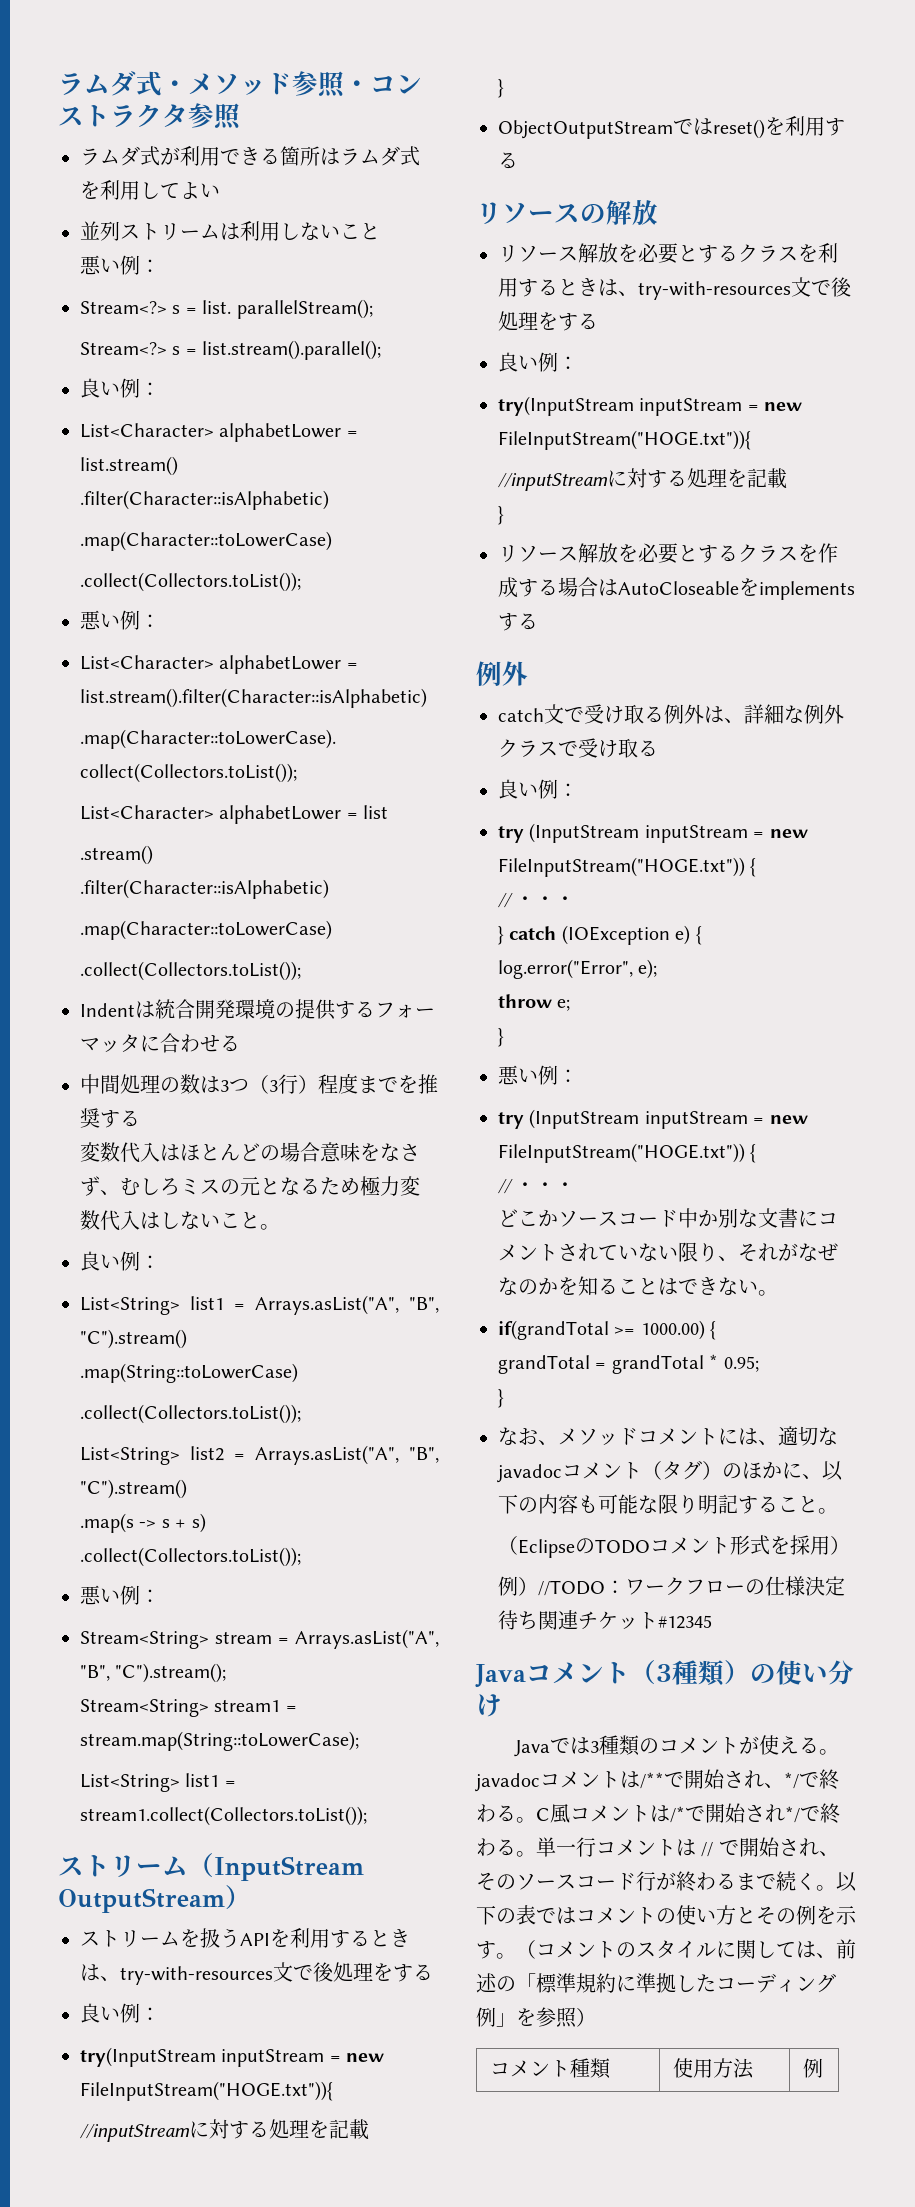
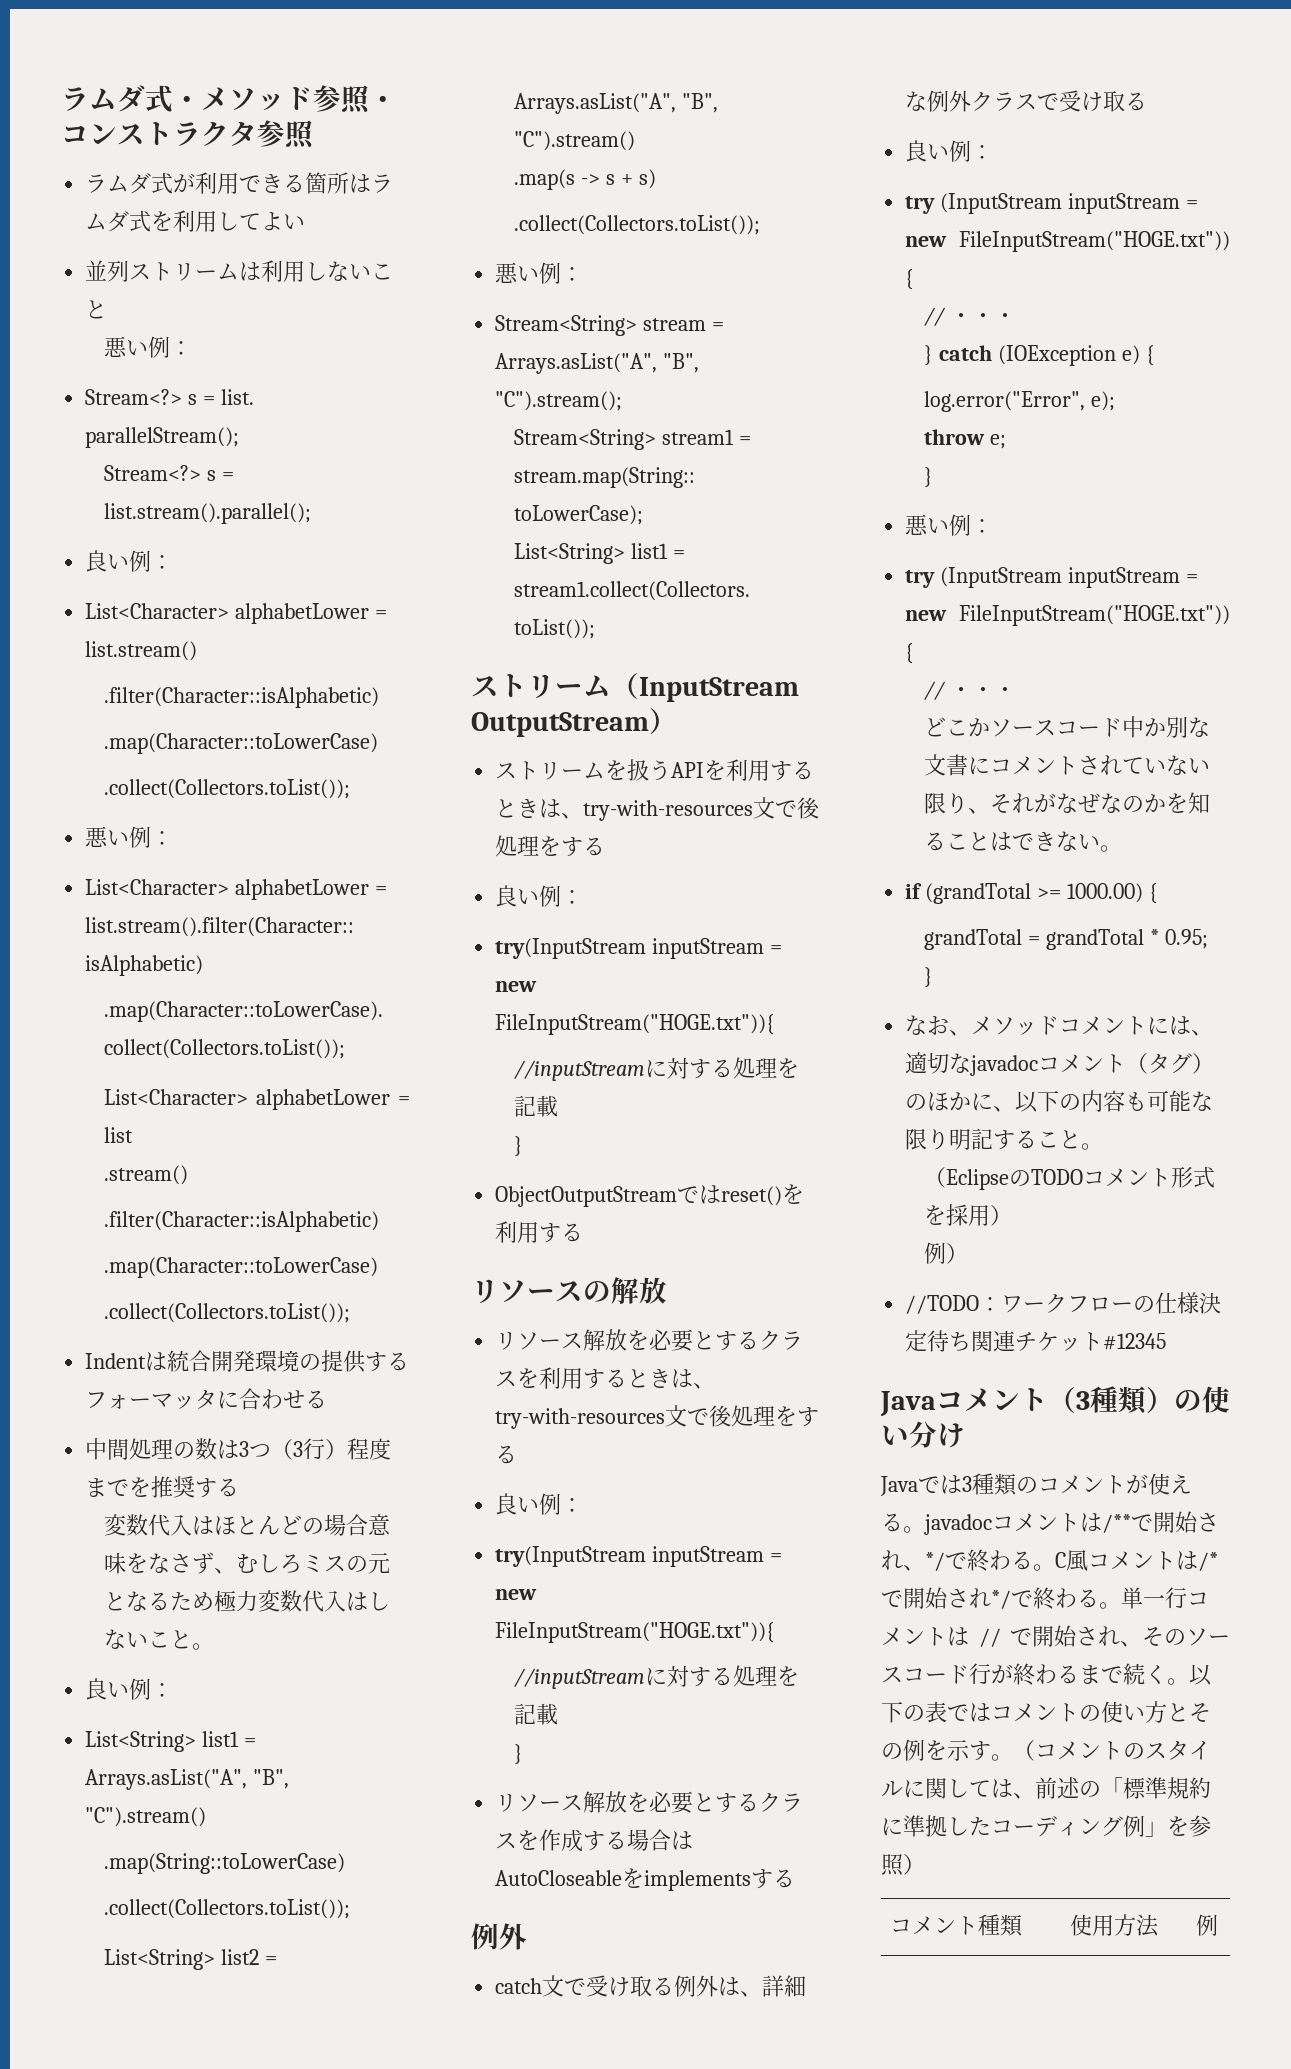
- if(grandTotal >= 1000.00) {
+ if (grandTotal >= 1000.00) {
- 例）//TODO：ワークフローの仕様決定待ち関連チケット#12345
+ 例）
+ //TODO：ワークフローの仕様決定待ち関連チケット#12345

